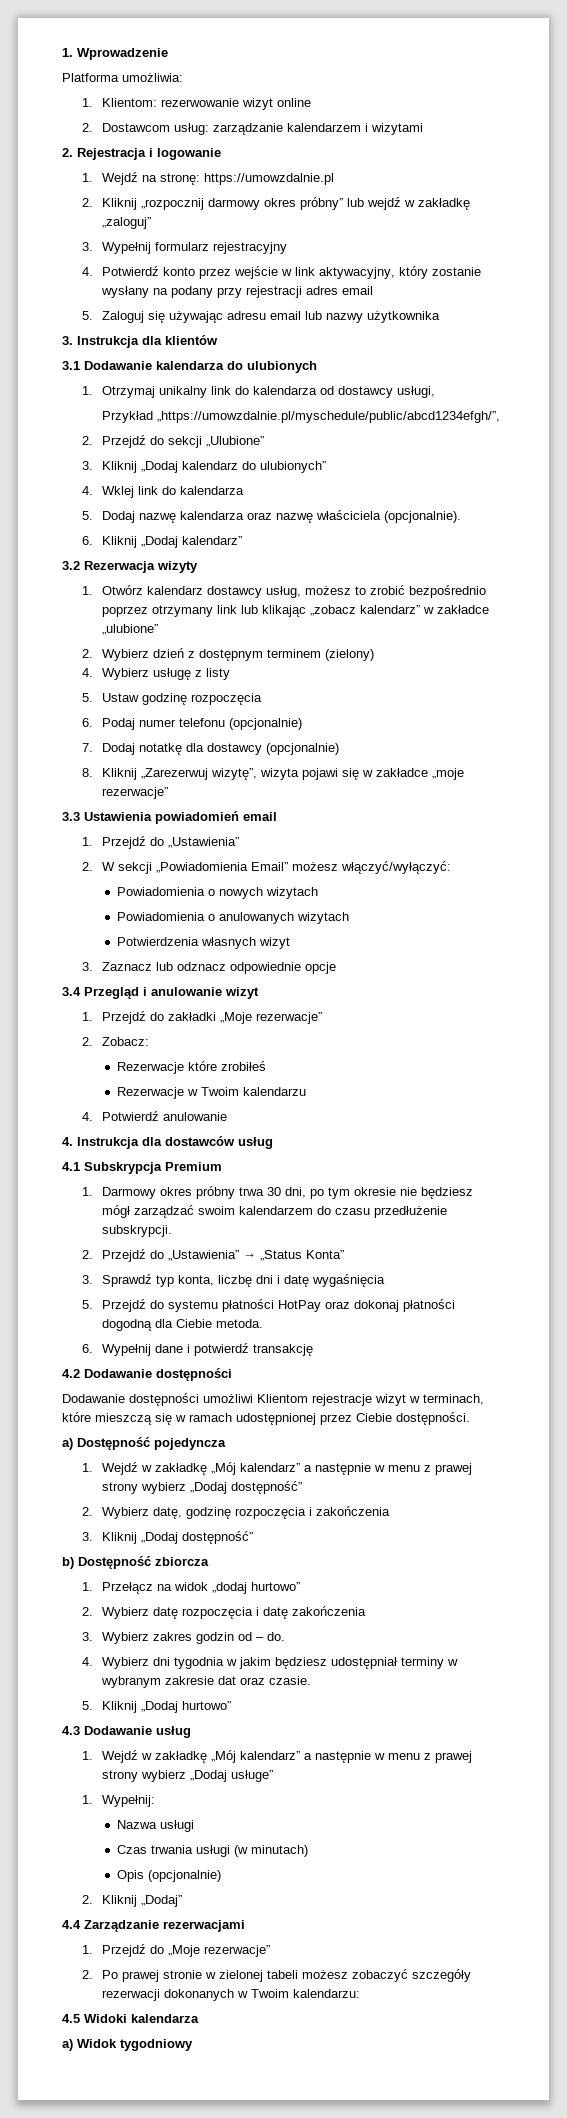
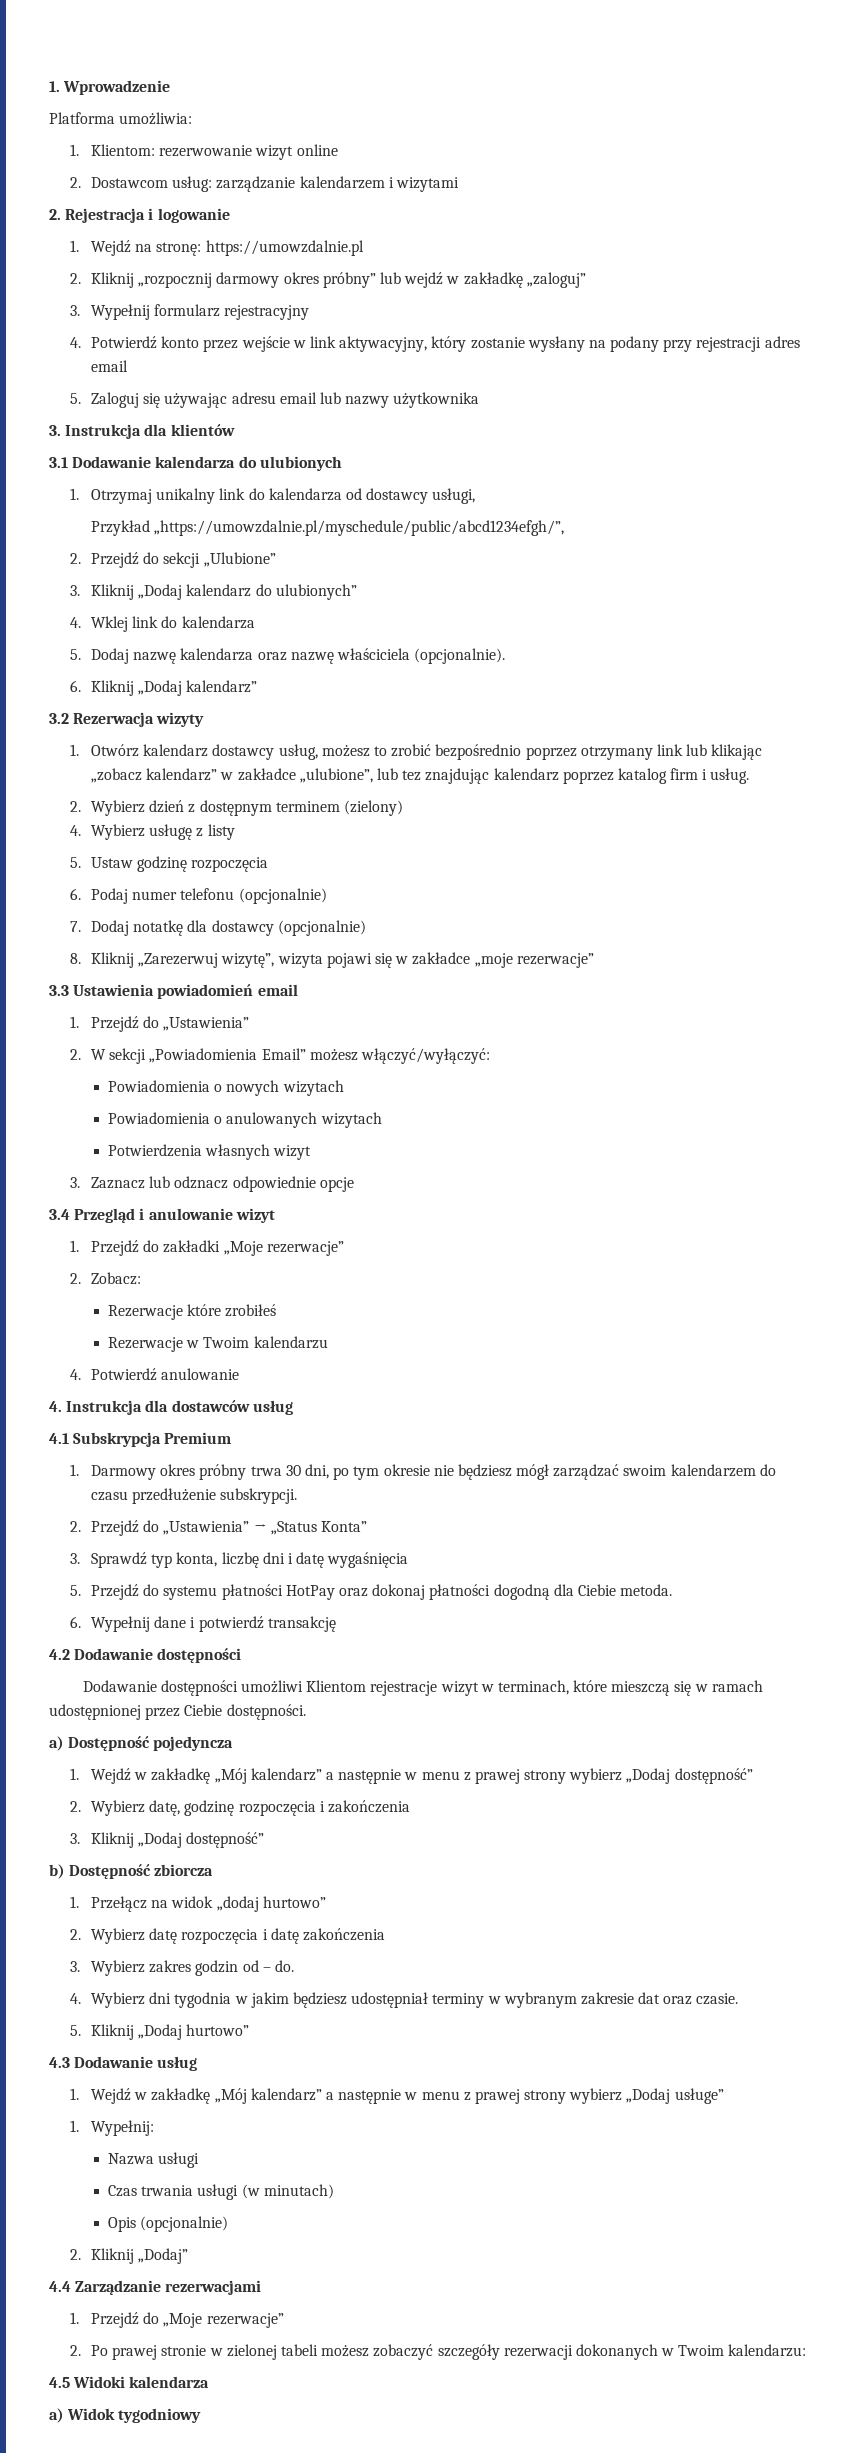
- 1. Otwórz kalendarz dostawcy usług, możesz to zrobić bezpośrednio poprzez otrzymany link lub klikając „zobacz kalendarz” w zakładce „ulubione”
+ 1. Otwórz kalendarz dostawcy usług, możesz to zrobić bezpośrednio poprzez otrzymany link lub klikając „zobacz kalendarz” w zakładce „ulubione”, lub tez znajdując kalendarz poprzez katalog firm i usług.

